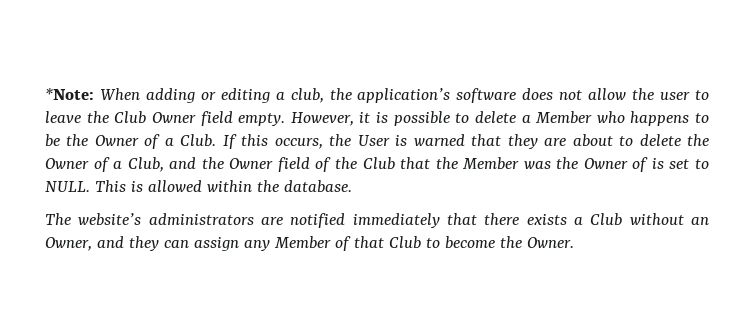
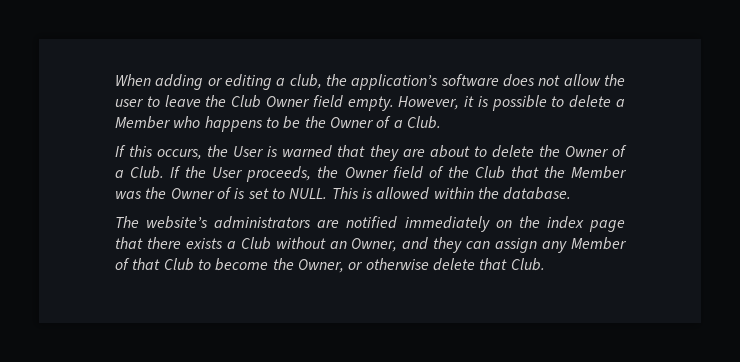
- *Note: When adding or editing a club, the application’s software does not allow the user to leave the Club Owner field empty.
+ When adding or editing a club, the application’s software does not allow the user to leave the Club Owner field empty.
- However, it is possible to delete a Member who happens to be the Owner of a Club. If this occurs, the User is warned that they are about to delete the Owner of a Club, and the Owner field of the Club that the Member was the Owner of is set to NULL.
+ However, it is possible to delete a Member who happens to be the Owner of a Club.
+ If this occurs, the User is warned that they are about to delete the Owner of a Club. If the User proceeds, the Owner field of the Club that the Member was the Owner of is set to NULL.
- The website’s administrators are notified immediately that there exists a Club without an Owner, and they can assign any Member of that Club to become the Owner.
+ The website’s administrators are notified immediately on the index page that there exists a Club without an Owner, and they can assign any Member of that Club to become the Owner, or otherwise delete that Club.

